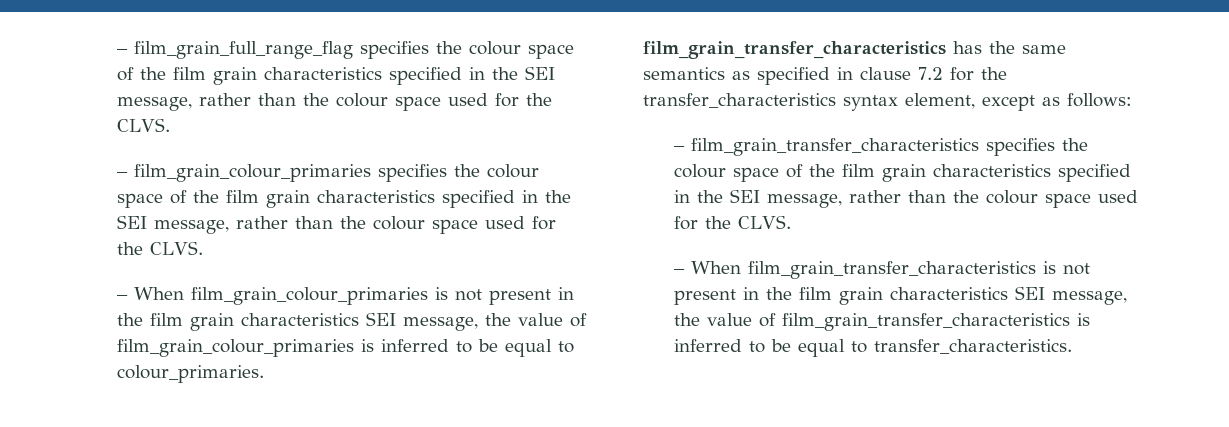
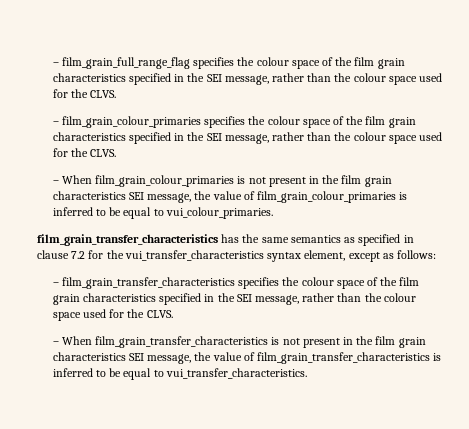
- – When film_grain_colour_primaries is not present in the film grain characteristics SEI message, the value of film_grain_colour_primaries is inferred to be equal to colour_primaries.
+ – When film_grain_colour_primaries is not present in the film grain characteristics SEI message, the value of film_grain_colour_primaries is inferred to be equal to vui_colour_primaries.
- film_grain_transfer_characteristics has the same semantics as specified in clause 7.2 for the transfer_characteristics syntax element, except as follows:
+ film_grain_transfer_characteristics has the same semantics as specified in clause 7.2 for the vui_transfer_characteristics syntax element, except as follows:
- – When film_grain_transfer_characteristics is not present in the film grain characteristics SEI message, the value of film_grain_transfer_characteristics is inferred to be equal to transfer_characteristics.
+ – When film_grain_transfer_characteristics is not present in the film grain characteristics SEI message, the value of film_grain_transfer_characteristics is inferred to be equal to vui_transfer_characteristics.

